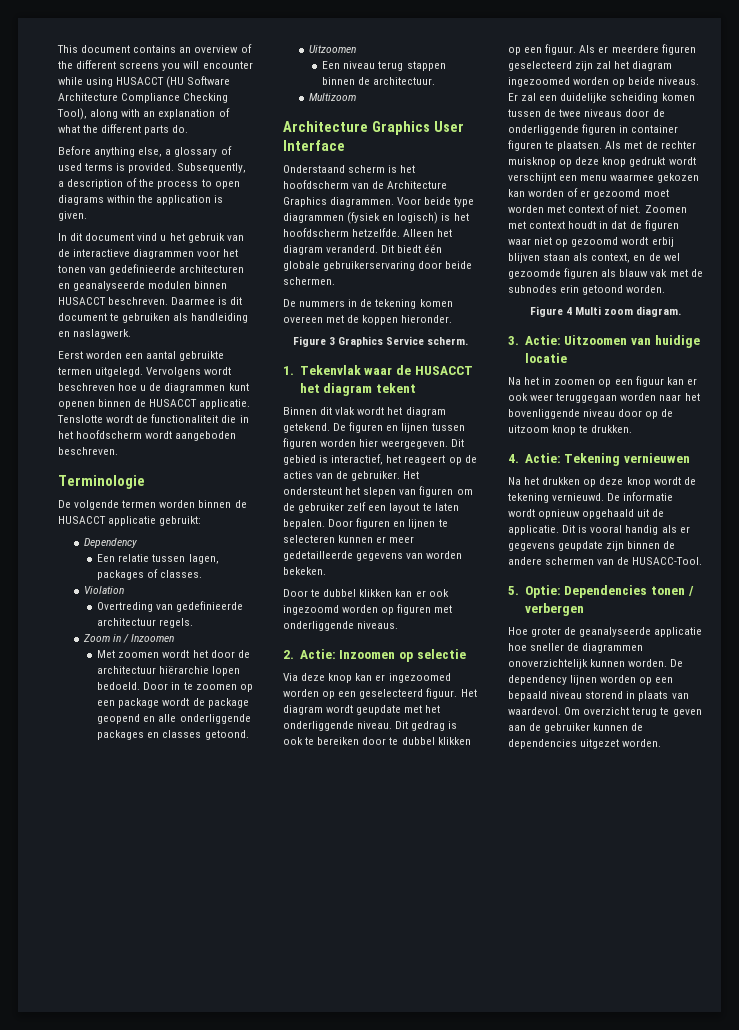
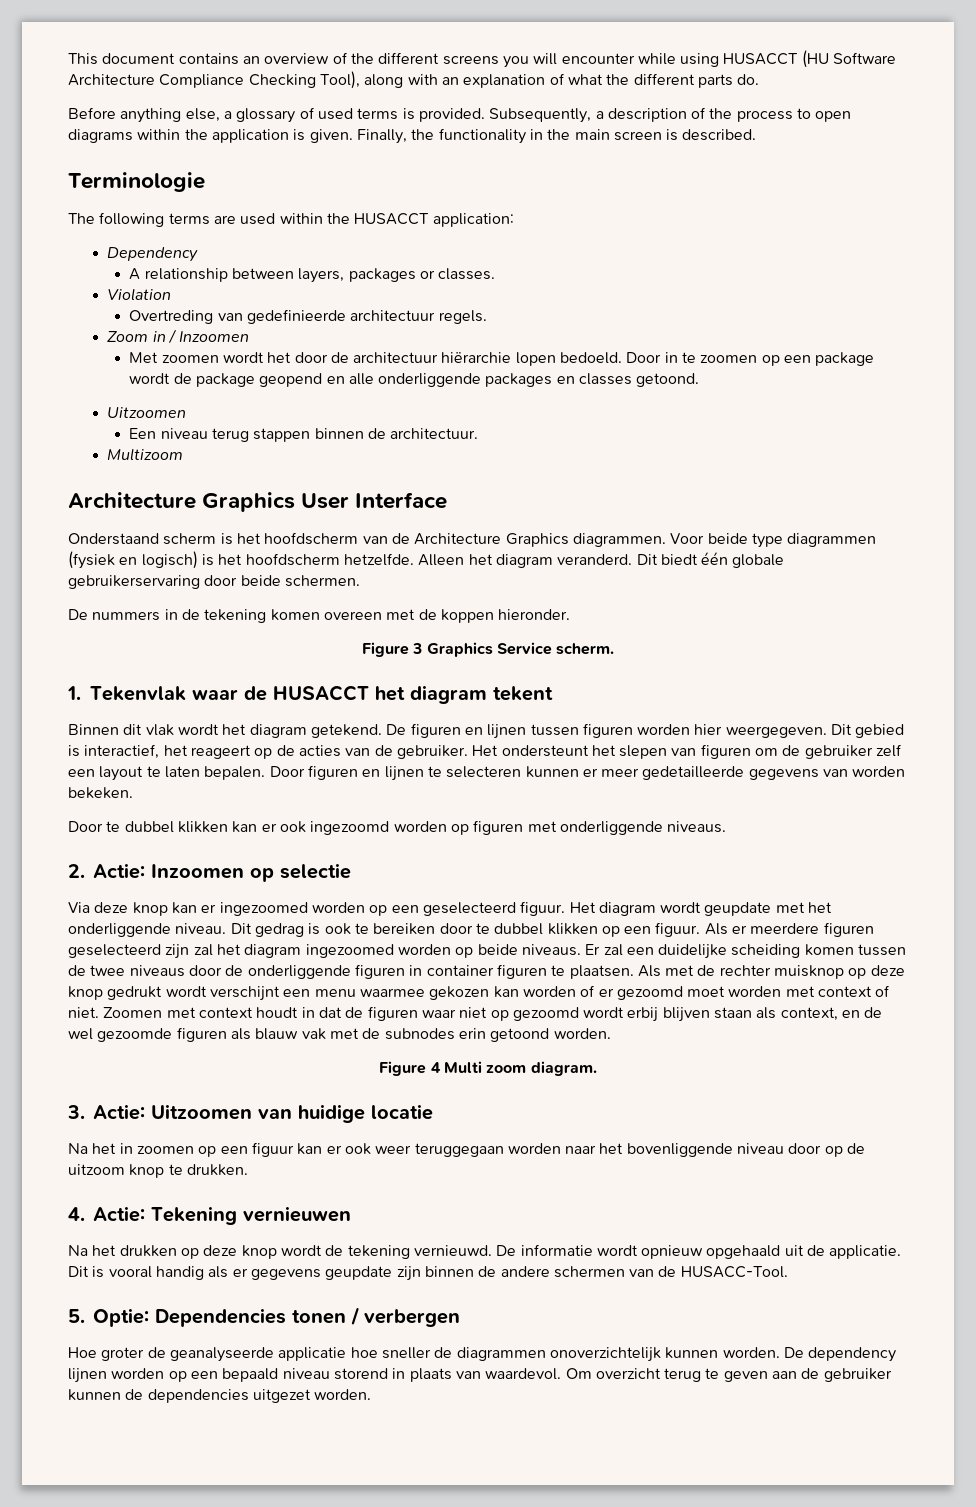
- Subsequently, a description of the process to open diagrams within the application is given.
- In dit document vind u het gebruik van de interactieve diagrammen voor het tonen van gedefinieerde architecturen en geanalyseerde modulen binnen HUSACCT beschreven. Daarmee is dit document te gebruiken als handleiding en naslagwerk.
- Eerst worden een aantal gebruikte termen uitgelegd. Vervolgens wordt beschreven hoe u de diagrammen kunt openen binnen de HUSACCT applicatie. Tenslotte wordt de functionaliteit die in het hoofdscherm wordt aangeboden beschreven.
+ Subsequently, a description of the process to open diagrams within the application is given. Finally, the functionality in the main screen is described.
  Terminologie
- De volgende termen worden binnen de HUSACCT applicatie gebruikt:
+ The following terms are used within the HUSACCT application:
  Dependency
- Een relatie tussen lagen, packages of classes.
+ A relationship between layers, packages or classes.

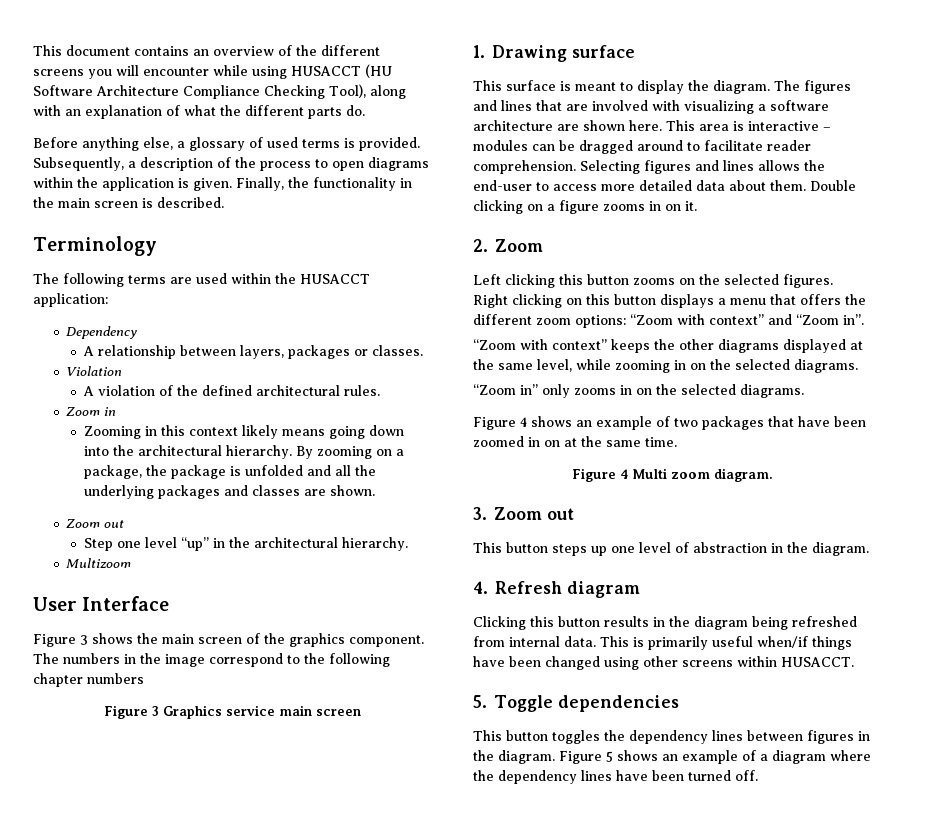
- Terminologie
+ Terminology
- Overtreding van gedefinieerde architectuur regels.
- Zoom in / Inzoomen
- Met zoomen wordt het door de architectuur hiërarchie lopen bedoeld. Door in te zoomen op een package wordt de package geopend en alle onderliggende packages en classes getoond.
- Uitzoomen
- Een niveau terug stappen binnen de architectuur.
+ A violation of the defined architectural rules.
+ Zoom in
+ Zooming in this context likely means going down into the architectural hierarchy. By zooming on a package, the package is unfolded and all the underlying packages and classes are shown.
+ Zoom out
+ Step one level “up” in the architectural hierarchy.
- Architecture Graphics User Interface
+ User Interface
- Onderstaand scherm is het hoofdscherm van de Architecture Graphics diagrammen. Voor beide type diagrammen (fysiek en logisch) is het hoofdscherm hetzelfde. Alleen het diagram veranderd. Dit biedt één globale gebruikerservaring door beide schermen.
- De nummers in de tekening komen overeen met de koppen hieronder.
- Figure 3 Graphics Service scherm.
- 1. Tekenvlak waar de HUSACCT het diagram tekent
- Binnen dit vlak wordt het diagram getekend. De figuren en lijnen tussen figuren worden hier weergegeven. Dit gebied is interactief, het reageert op de acties van de gebruiker. Het ondersteunt het slepen van figuren om de gebruiker zelf een layout te laten bepalen. Door figuren en lijnen te selecteren kunnen er meer gedetailleerde gegevens van worden bekeken.
- Door te dubbel klikken kan er ook ingezoomd worden op figuren met onderliggende niveaus.
- 2. Actie: Inzoomen op selectie
- Via deze knop kan er ingezoomed worden op een geselecteerd figuur. Het diagram wordt geupdate met het onderliggende niveau. Dit gedrag is ook te bereiken door te dubbel klikken op een figuur. Als er meerdere figuren geselecteerd zijn zal het diagram ingezoomed worden op beide niveaus. Er zal een duidelijke scheiding komen tussen de twee niveaus door de onderliggende figuren in container figuren te plaatsen. Als met de rechter muisknop op deze knop gedrukt wordt verschijnt een menu waarmee gekozen kan worden of er gezoomd moet worden met context of niet. Zoomen met context houdt in dat de figuren waar niet op gezoomd wordt erbij blijven staan als context, en de wel gezoomde figuren als blauw vak met de subnodes erin getoond worden.
+ Figure 3 shows the main screen of the graphics component. The numbers in the image correspond to the following chapter numbers
+ Figure 3 Graphics service main screen
+ 1. Drawing surface
+ This surface is meant to display the diagram. The figures and lines that are involved with visualizing a software architecture are shown here. This area is interactive – modules can be dragged around to facilitate reader comprehension. Selecting figures and lines allows the end-user to access more detailed data about them. Double clicking on a figure zooms in on it.
+ 2. Zoom
+ Left clicking this button zooms on the selected figures. Right clicking on this button displays a menu that offers the different zoom options: “Zoom with context” and “Zoom in”.
+ “Zoom with context” keeps the other diagrams displayed at the same level, while zooming in on the selected diagrams.
+ “Zoom in” only zooms in on the selected diagrams.
+ Figure 4 shows an example of two packages that have been zoomed in on at the same time.
- 3. Actie: Uitzoomen van huidige locatie
- Na het in zoomen op een figuur kan er ook weer teruggegaan worden naar het bovenliggende niveau door op de uitzoom knop te drukken.
- 4. Actie: Tekening vernieuwen
- Na het drukken op deze knop wordt de tekening vernieuwd. De informatie wordt opnieuw opgehaald uit de applicatie. Dit is vooral handig als er gegevens geupdate zijn binnen de andere schermen van de HUSACC-Tool.
- 5. Optie: Dependencies tonen / verbergen
- Hoe groter de geanalyseerde applicatie hoe sneller de diagrammen onoverzichtelijk kunnen worden. De dependency lijnen worden op een bepaald niveau storend in plaats van waardevol. Om overzicht terug te geven aan de gebruiker kunnen de dependencies uitgezet worden.
+ 3. Zoom out
+ This button steps up one level of abstraction in the diagram.
+ 4. Refresh diagram
+ Clicking this button results in the diagram being refreshed from internal data. This is primarily useful when/if things have been changed using other screens within HUSACCT.
+ 5. Toggle dependencies
+ This button toggles the dependency lines between figures in the diagram. Figure 5 shows an example of a diagram where the dependency lines have been turned off.

